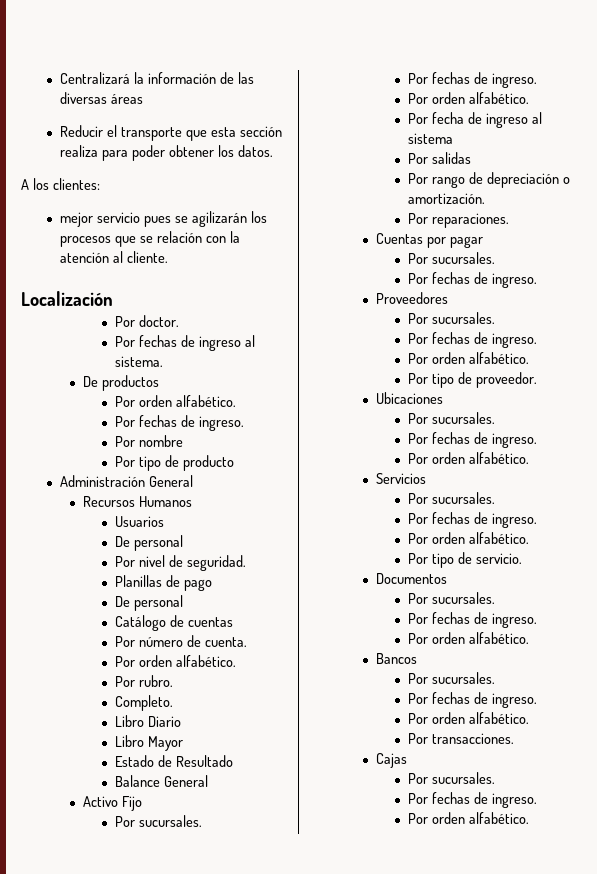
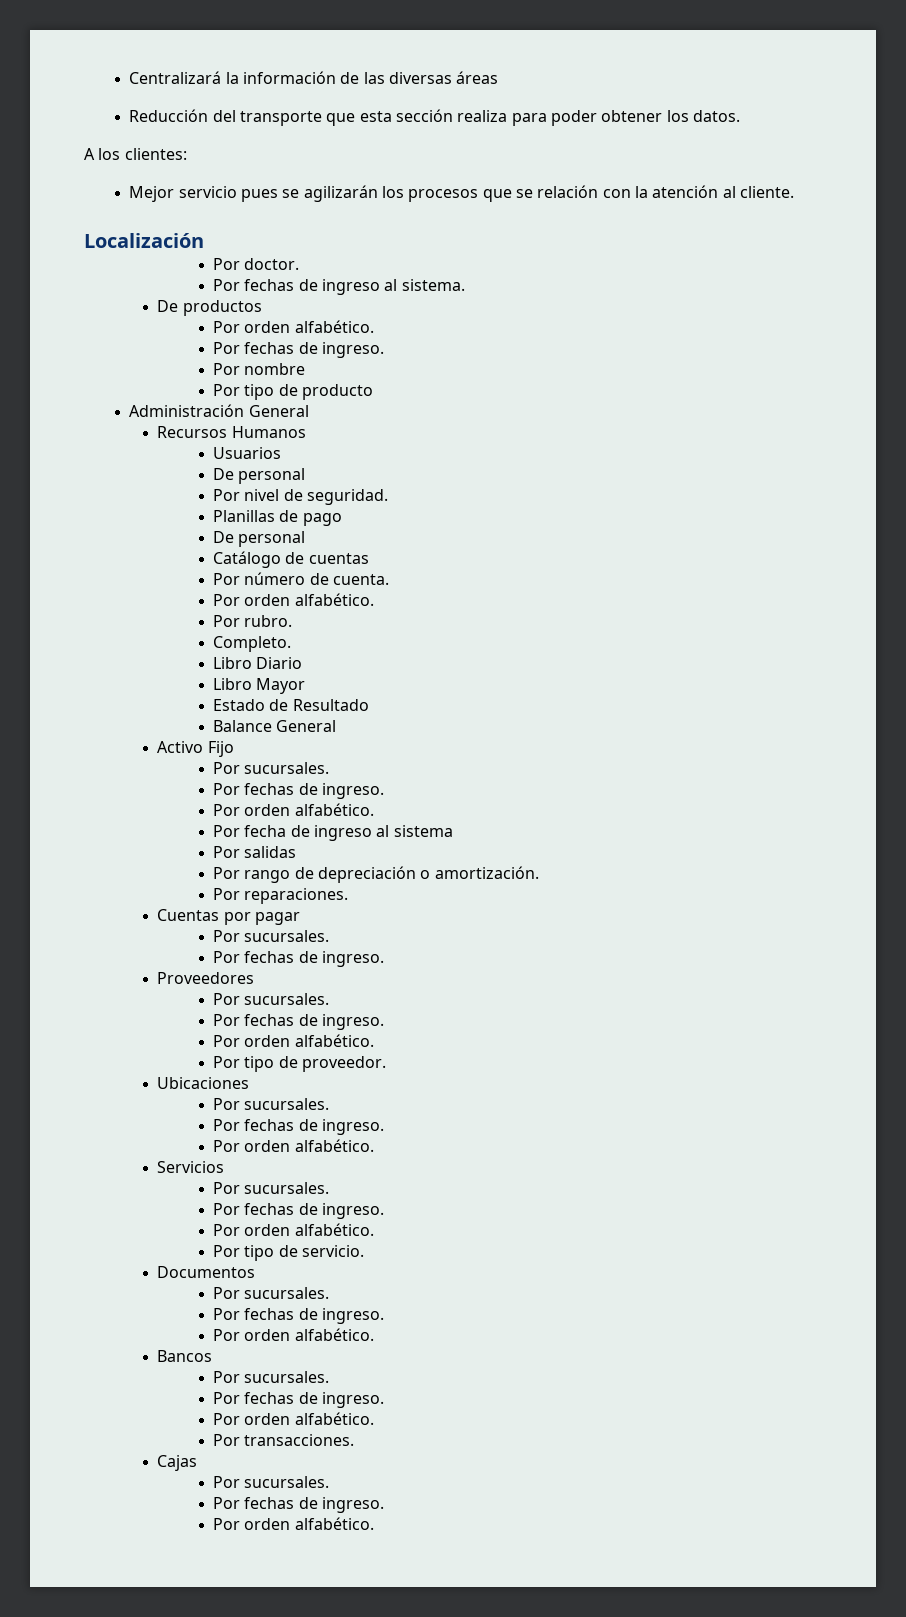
- Reducir el transporte que esta sección realiza para poder obtener los datos.
+ Reducción del transporte que esta sección realiza para poder obtener los datos.
- mejor servicio pues se agilizarán los procesos que se relación con la atención al cliente.
+ Mejor servicio pues se agilizarán los procesos que se relación con la atención al cliente.

